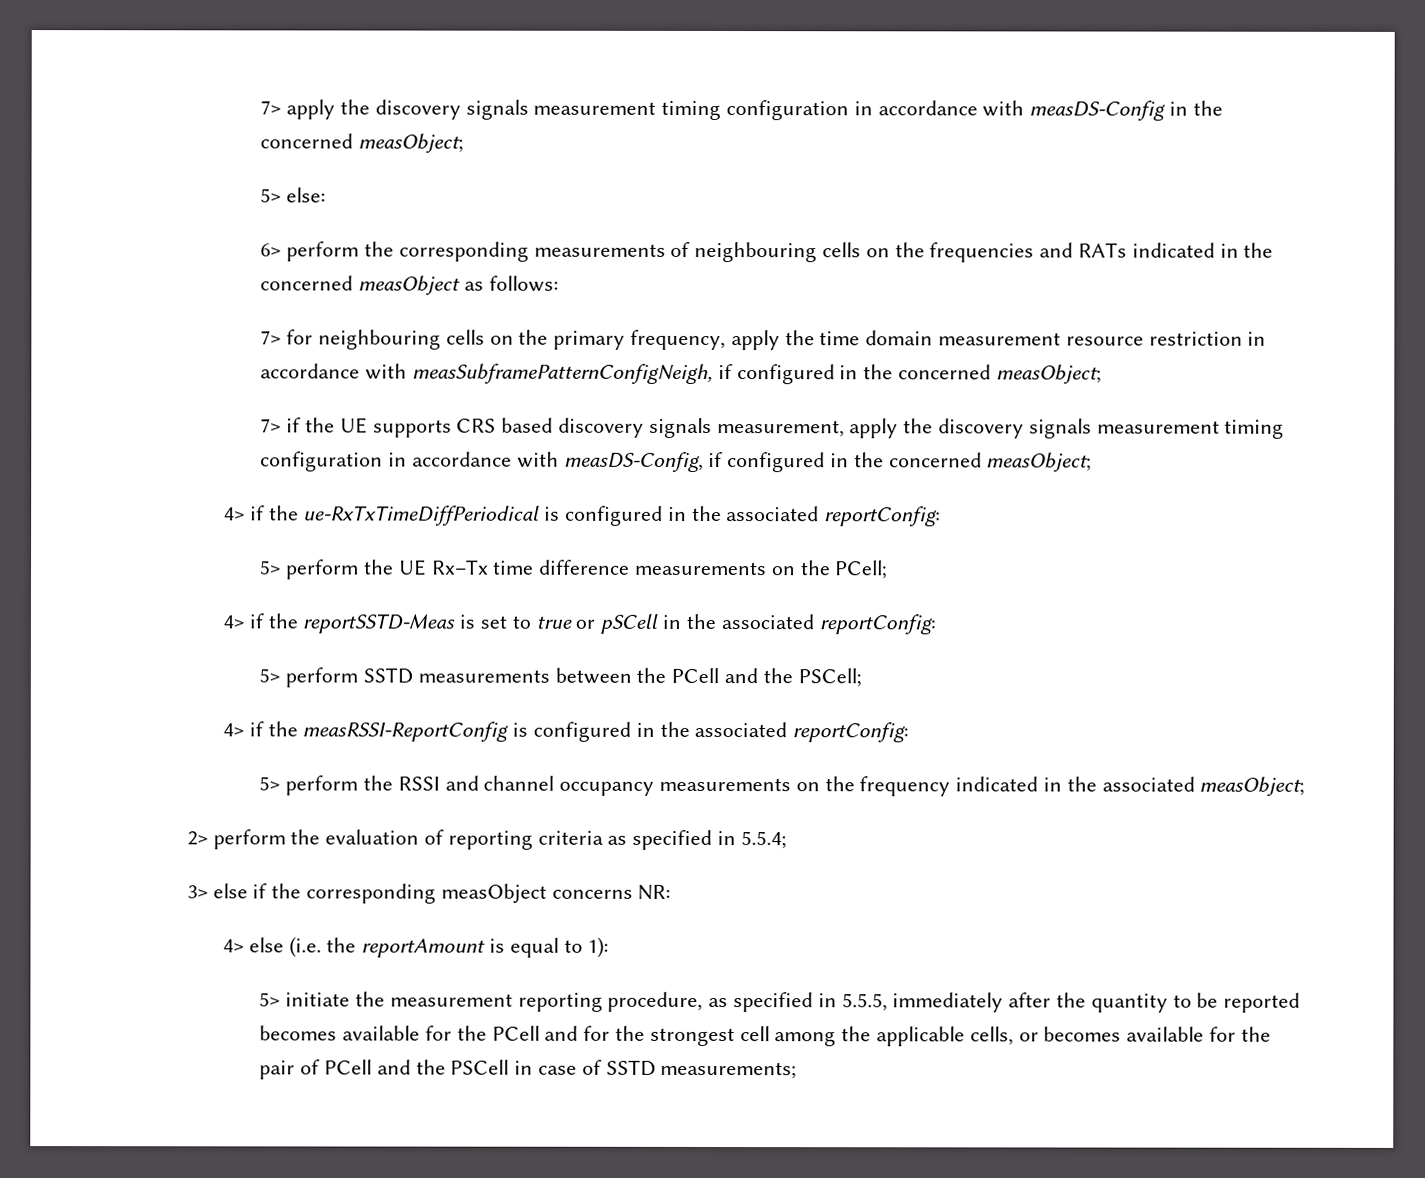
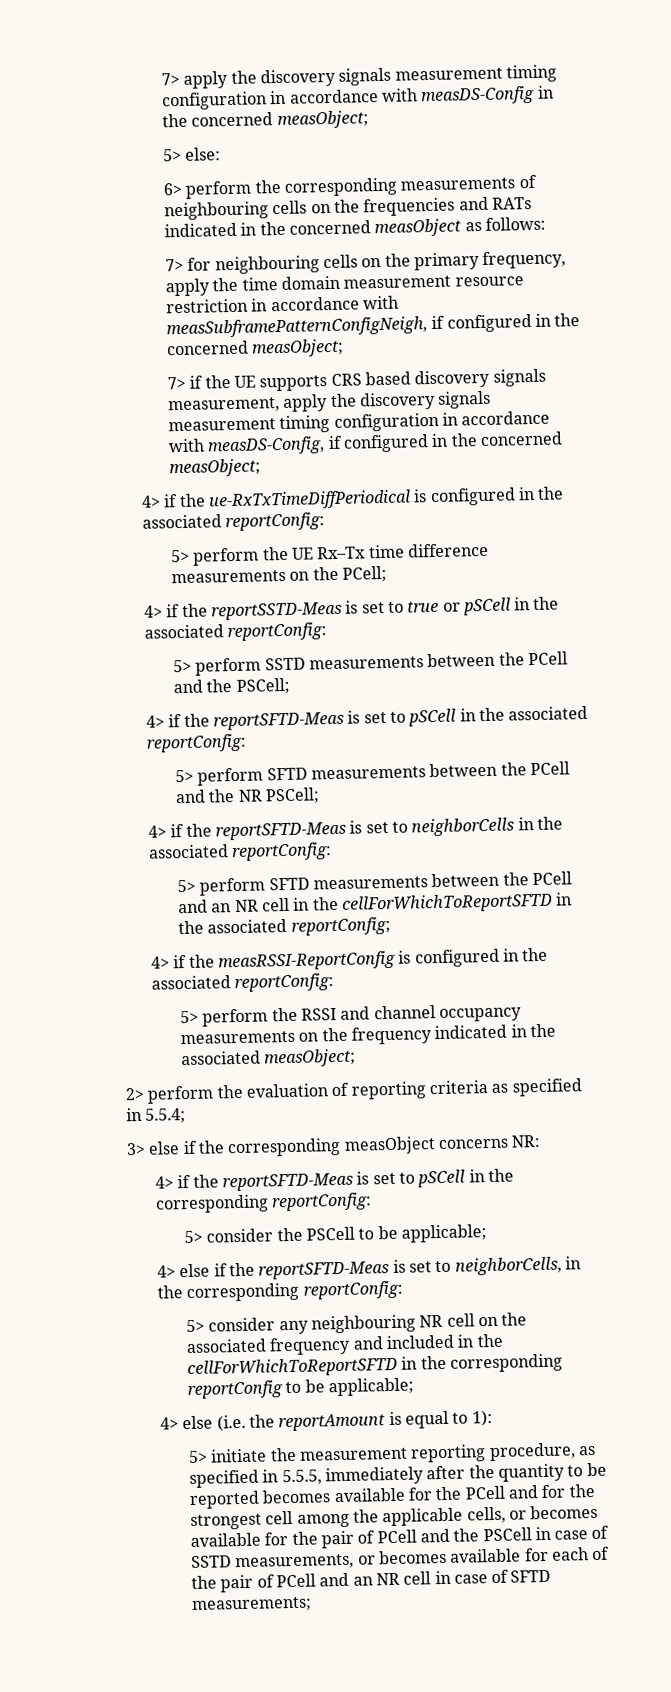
+ 4> if the reportSFTD-Meas is set to pSCell in the associated reportConfig:
+ 5> perform SFTD measurements between the PCell and the NR PSCell;
+ 4> if the reportSFTD-Meas is set to neighborCells in the associated reportConfig:
+ 5> perform SFTD measurements between the PCell and an NR cell in the cellForWhichToReportSFTD in the associated reportConfig;
+ 4> if the reportSFTD-Meas is set to pSCell in the corresponding reportConfig:
+ 5> consider the PSCell to be applicable;
+ 4> else if the reportSFTD-Meas is set to neighborCells, in the corresponding reportConfig:
+ 5> consider any neighbouring NR cell on the associated frequency and included in the cellForWhichToReportSFTD in the corresponding reportConfig to be applicable;
- 5> initiate the measurement reporting procedure, as specified in 5.5.5, immediately after the quantity to be reported becomes available for the PCell and for the strongest cell among the applicable cells, or becomes available for the pair of PCell and the PSCell in case of SSTD measurements;
+ 5> initiate the measurement reporting procedure, as specified in 5.5.5, immediately after the quantity to be reported becomes available for the PCell and for the strongest cell among the applicable cells, or becomes available for the pair of PCell and the PSCell in case of SSTD measurements, or becomes available for each of the pair of PCell and an NR cell in case of SFTD measurements;

